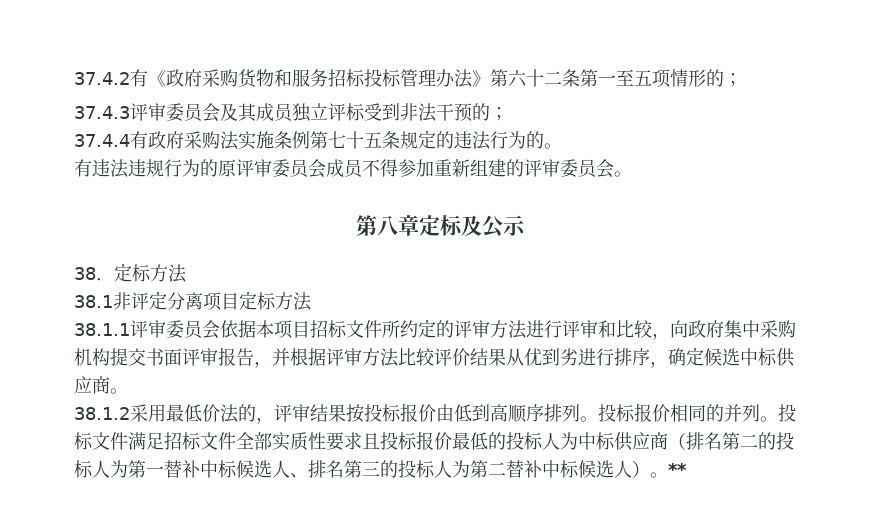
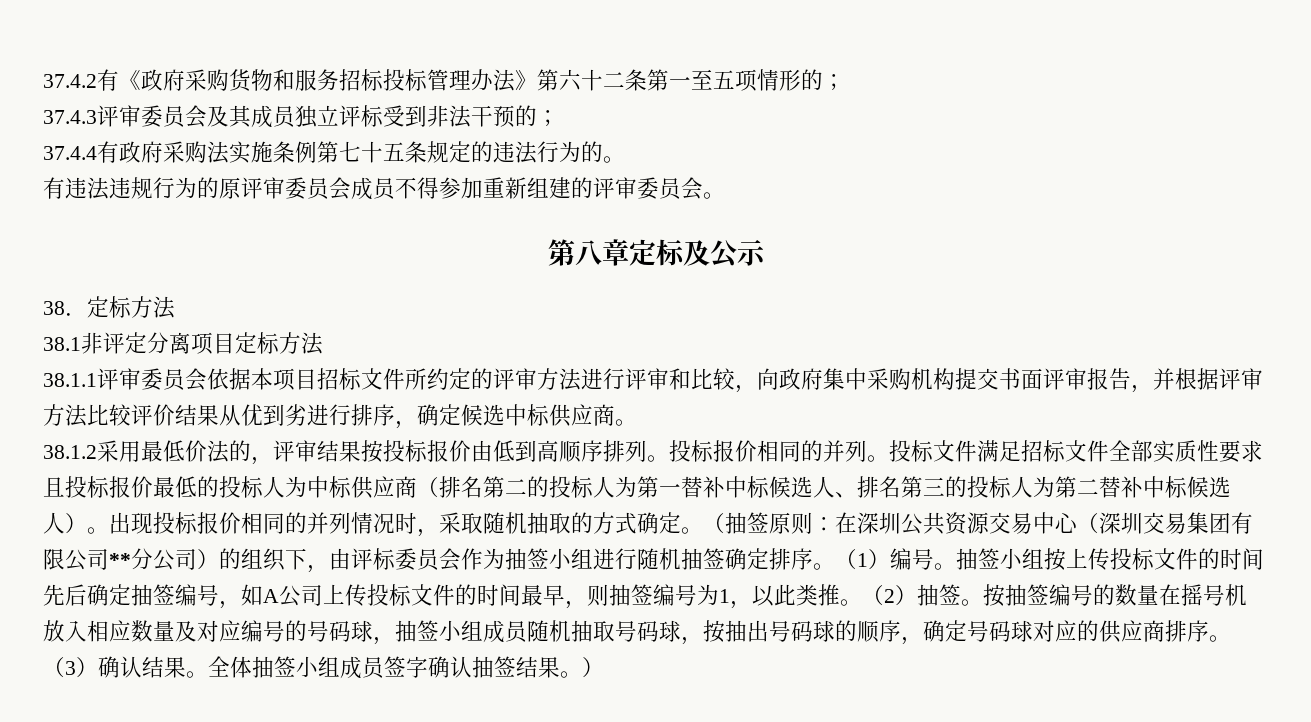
- **
+ 出现投标报价相同的并列情况时，采取随机抽取的方式确定。（抽签原则：在深圳公共资源交易中心（深圳交易集团有限公司**分公司）的组织下，由评标委员会作为抽签小组进行随机抽签确定排序。（1）编号。抽签小组按上传投标文件的时间先后确定抽签编号，如A公司上传投标文件的时间最早，则抽签编号为1，以此类推。（2）抽签。按抽签编号的数量在摇号机放入相应数量及对应编号的号码球，抽签小组成员随机抽取号码球，按抽出号码球的顺序，确定号码球对应的供应商排序。（3）确认结果。全体抽签小组成员签字确认抽签结果。）

